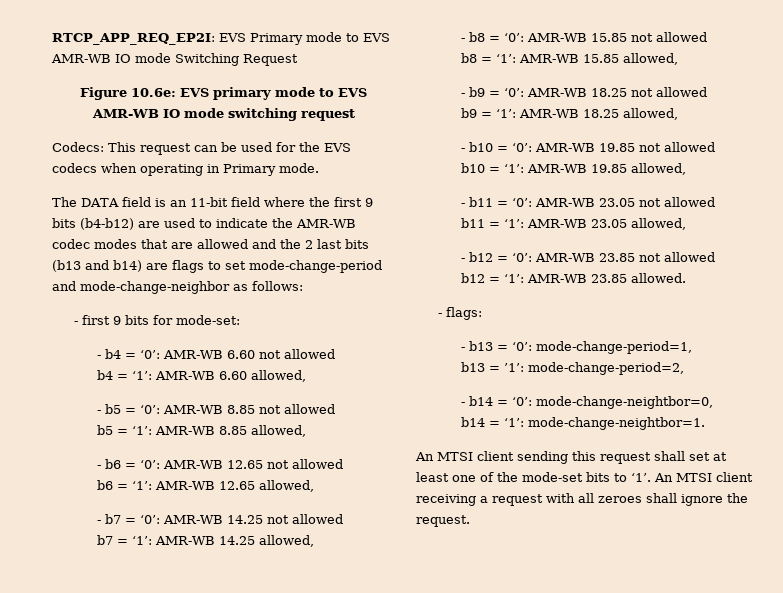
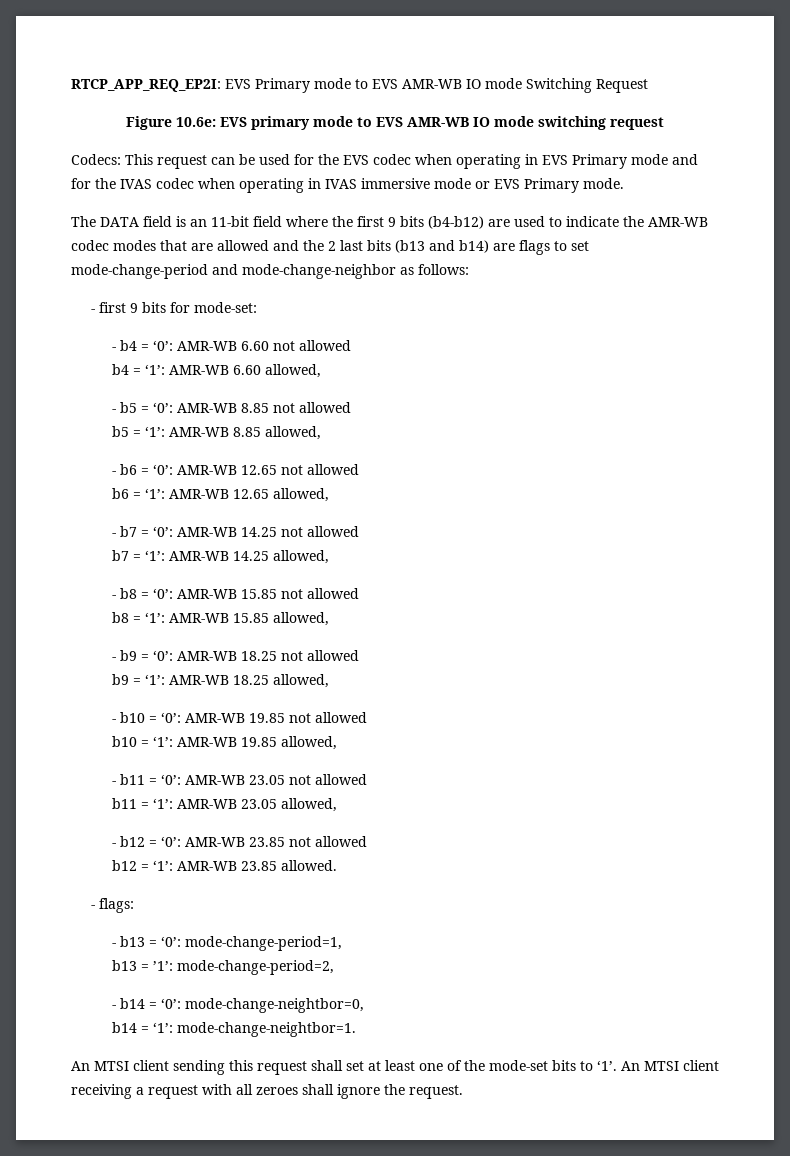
- Codecs: This request can be used for the EVS codecs when operating in Primary mode.
+ Codecs: This request can be used for the EVS codec when operating in EVS Primary mode and for the IVAS codec when operating in IVAS immersive mode or EVS Primary mode.

